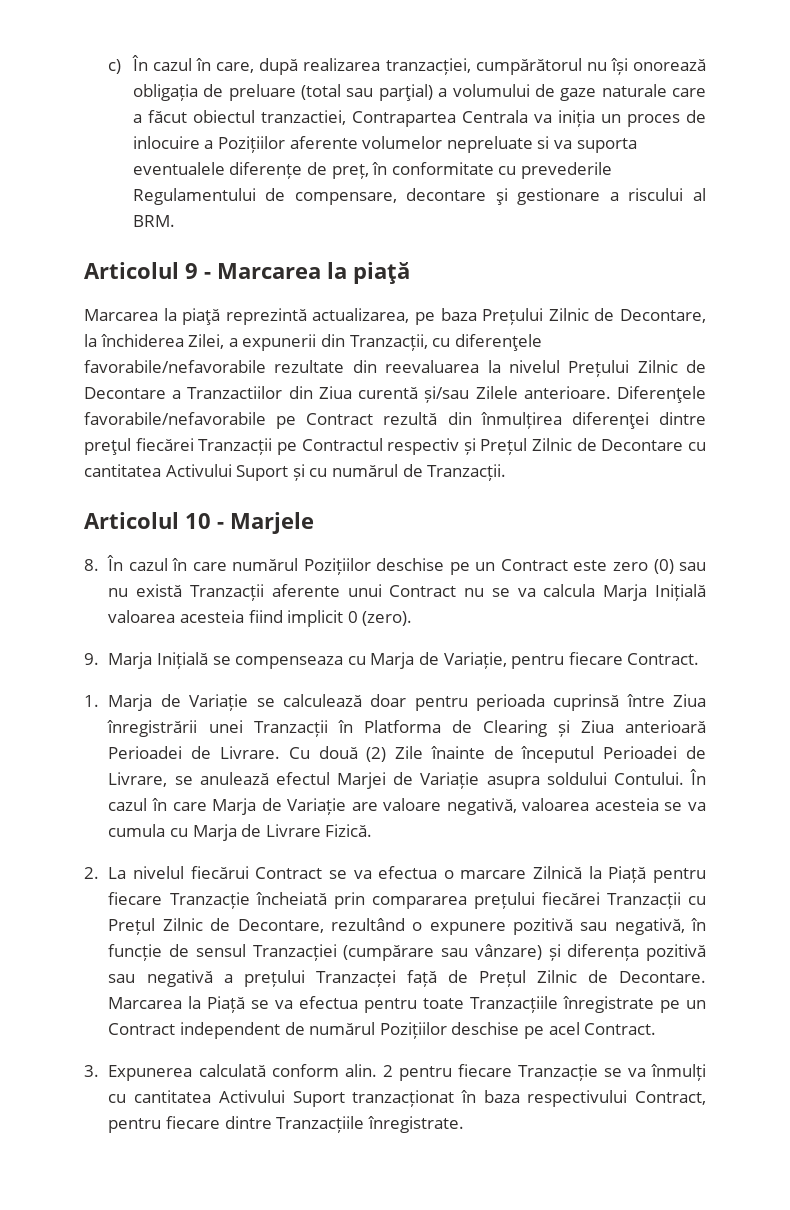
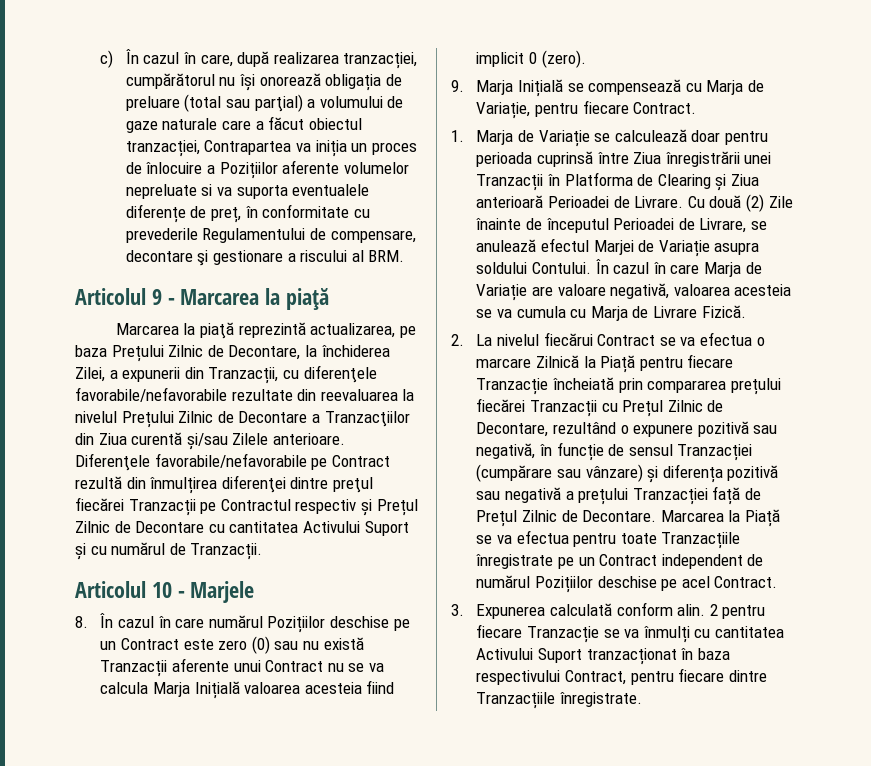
- c) În cazul în care, după realizarea tranzacției, cumpărătorul nu își onorează obligația de preluare (total sau parţial) a volumului de gaze naturale care a făcut obiectul tranzactiei, Contrapartea Centrala va iniția un proces de inlocuire a Pozițiilor aferente volumelor nepreluate si va suporta eventualele diferențe de preț, în conformitate cu prevederile Regulamentului de compensare, decontare şi gestionare a riscului al BRM.
+ c) În cazul în care, după realizarea tranzacției, cumpărătorul nu își onorează obligația de preluare (total sau parţial) a volumului de gaze naturale care a făcut obiectul tranzacției, Contrapartea va iniția un proces de înlocuire a Pozițiilor aferente volumelor nepreluate si va suporta eventualele diferențe de preț, în conformitate cu prevederile Regulamentului de compensare, decontare şi gestionare a riscului al BRM.
- Marcarea la piaţă reprezintă actualizarea, pe baza Prețului Zilnic de Decontare, la închiderea Zilei, a expunerii din Tranzacții, cu diferenţele favorabile/nefavorabile rezultate din reevaluarea la nivelul Prețului Zilnic de Decontare a Tranzactiilor din Ziua curentă și/sau Zilele anterioare.
+ Marcarea la piaţă reprezintă actualizarea, pe baza Prețului Zilnic de Decontare, la închiderea Zilei, a expunerii din Tranzacții, cu diferenţele favorabile/nefavorabile rezultate din reevaluarea la nivelul Prețului Zilnic de Decontare a Tranzacţiilor din Ziua curentă și/sau Zilele anterioare.
- 9. Marja Inițială se compenseaza cu Marja de Variație, pentru fiecare Contract.
+ 9. Marja Inițială se compensează cu Marja de Variație, pentru fiecare Contract.
- 2. La nivelul fiecărui Contract se va efectua o marcare Zilnică la Piață pentru fiecare Tranzacție încheiată prin compararea prețului fiecărei Tranzacții cu Prețul Zilnic de Decontare, rezultând o expunere pozitivă sau negativă, în funcție de sensul Tranzacției (cumpărare sau vânzare) și diferența pozitivă sau negativă a prețului Tranzacței față de Prețul Zilnic de Decontare.
+ 2. La nivelul fiecărui Contract se va efectua o marcare Zilnică la Piață pentru fiecare Tranzacție încheiată prin compararea prețului fiecărei Tranzacții cu Prețul Zilnic de Decontare, rezultând o expunere pozitivă sau negativă, în funcție de sensul Tranzacției (cumpărare sau vânzare) și diferența pozitivă sau negativă a prețului Tranzacției față de Prețul Zilnic de Decontare.

